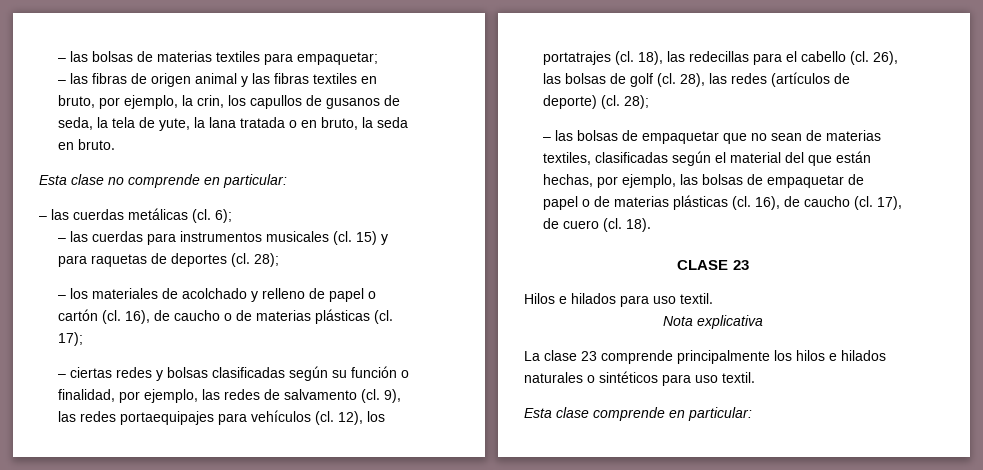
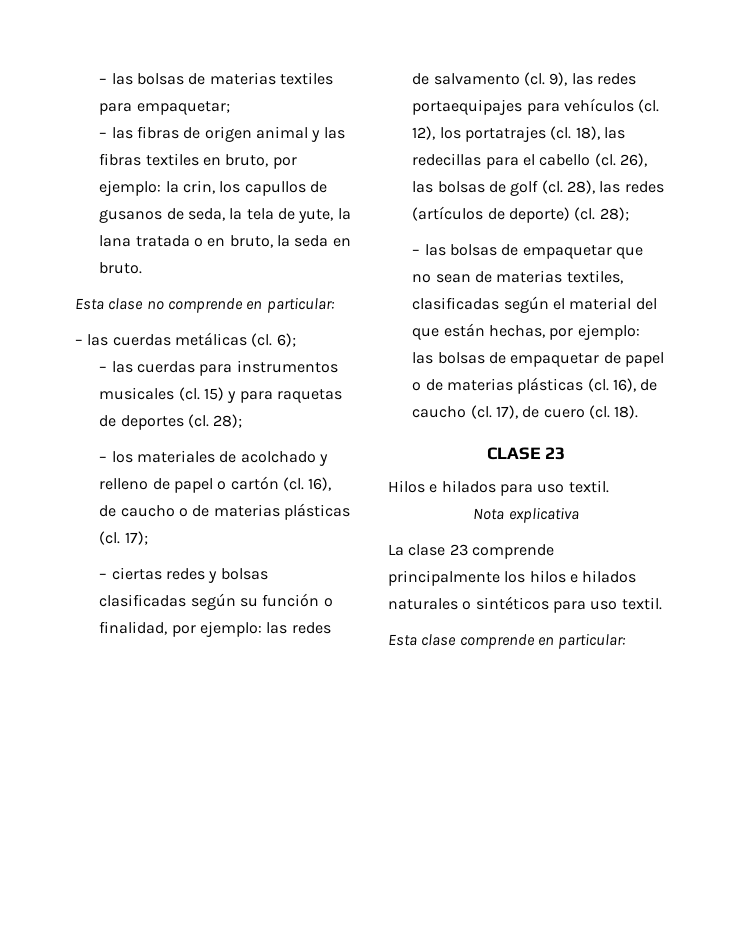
- – las fibras de origen animal y las fibras textiles en bruto, por ejemplo, la crin, los capullos de gusanos de seda, la tela de yute, la lana tratada o en bruto, la seda en bruto.
+ – las fibras de origen animal y las fibras textiles en bruto, por ejemplo: la crin, los capullos de gusanos de seda, la tela de yute, la lana tratada o en bruto, la seda en bruto.
- – ciertas redes y bolsas clasificadas según su función o finalidad, por ejemplo, las redes de salvamento (cl.
+ – ciertas redes y bolsas clasificadas según su función o finalidad, por ejemplo: las redes de salvamento (cl.
- – las bolsas de empaquetar que no sean de materias textiles, clasificadas según el material del que están hechas, por ejemplo, las bolsas de empaquetar de papel o de materias plásticas (cl.
+ – las bolsas de empaquetar que no sean de materias textiles, clasificadas según el material del que están hechas, por ejemplo: las bolsas de empaquetar de papel o de materias plásticas (cl.

